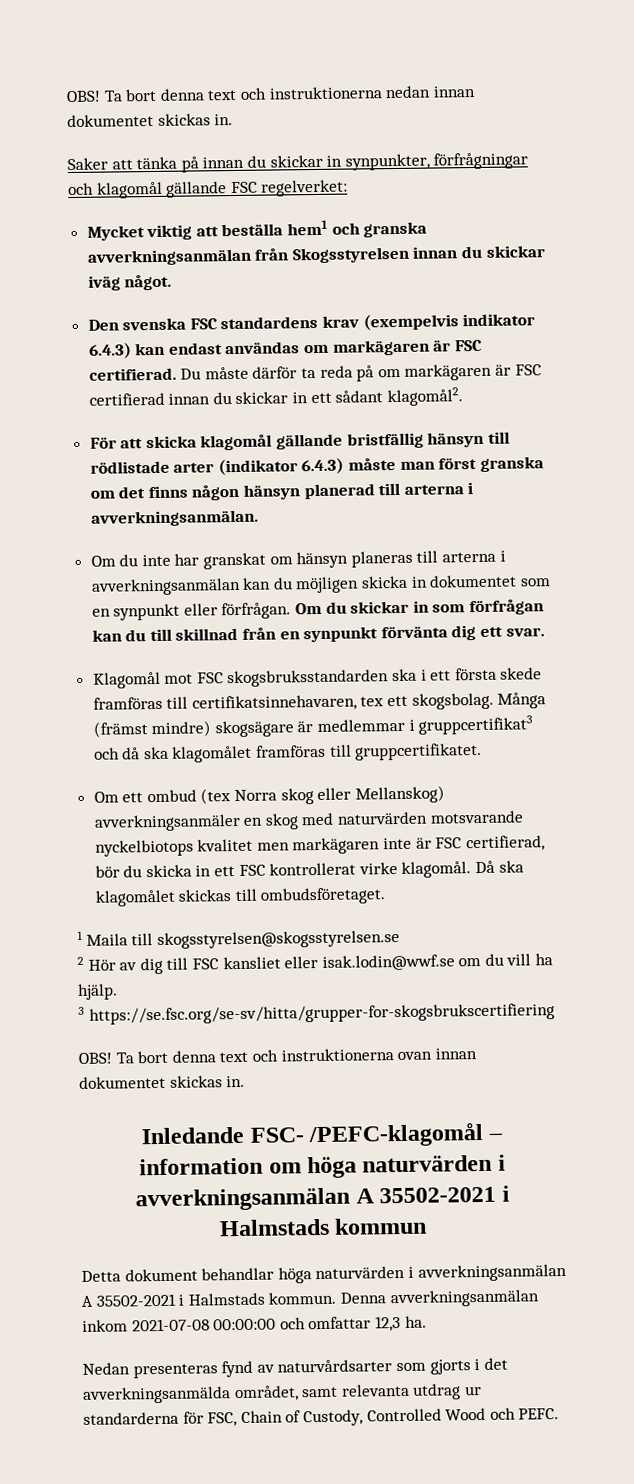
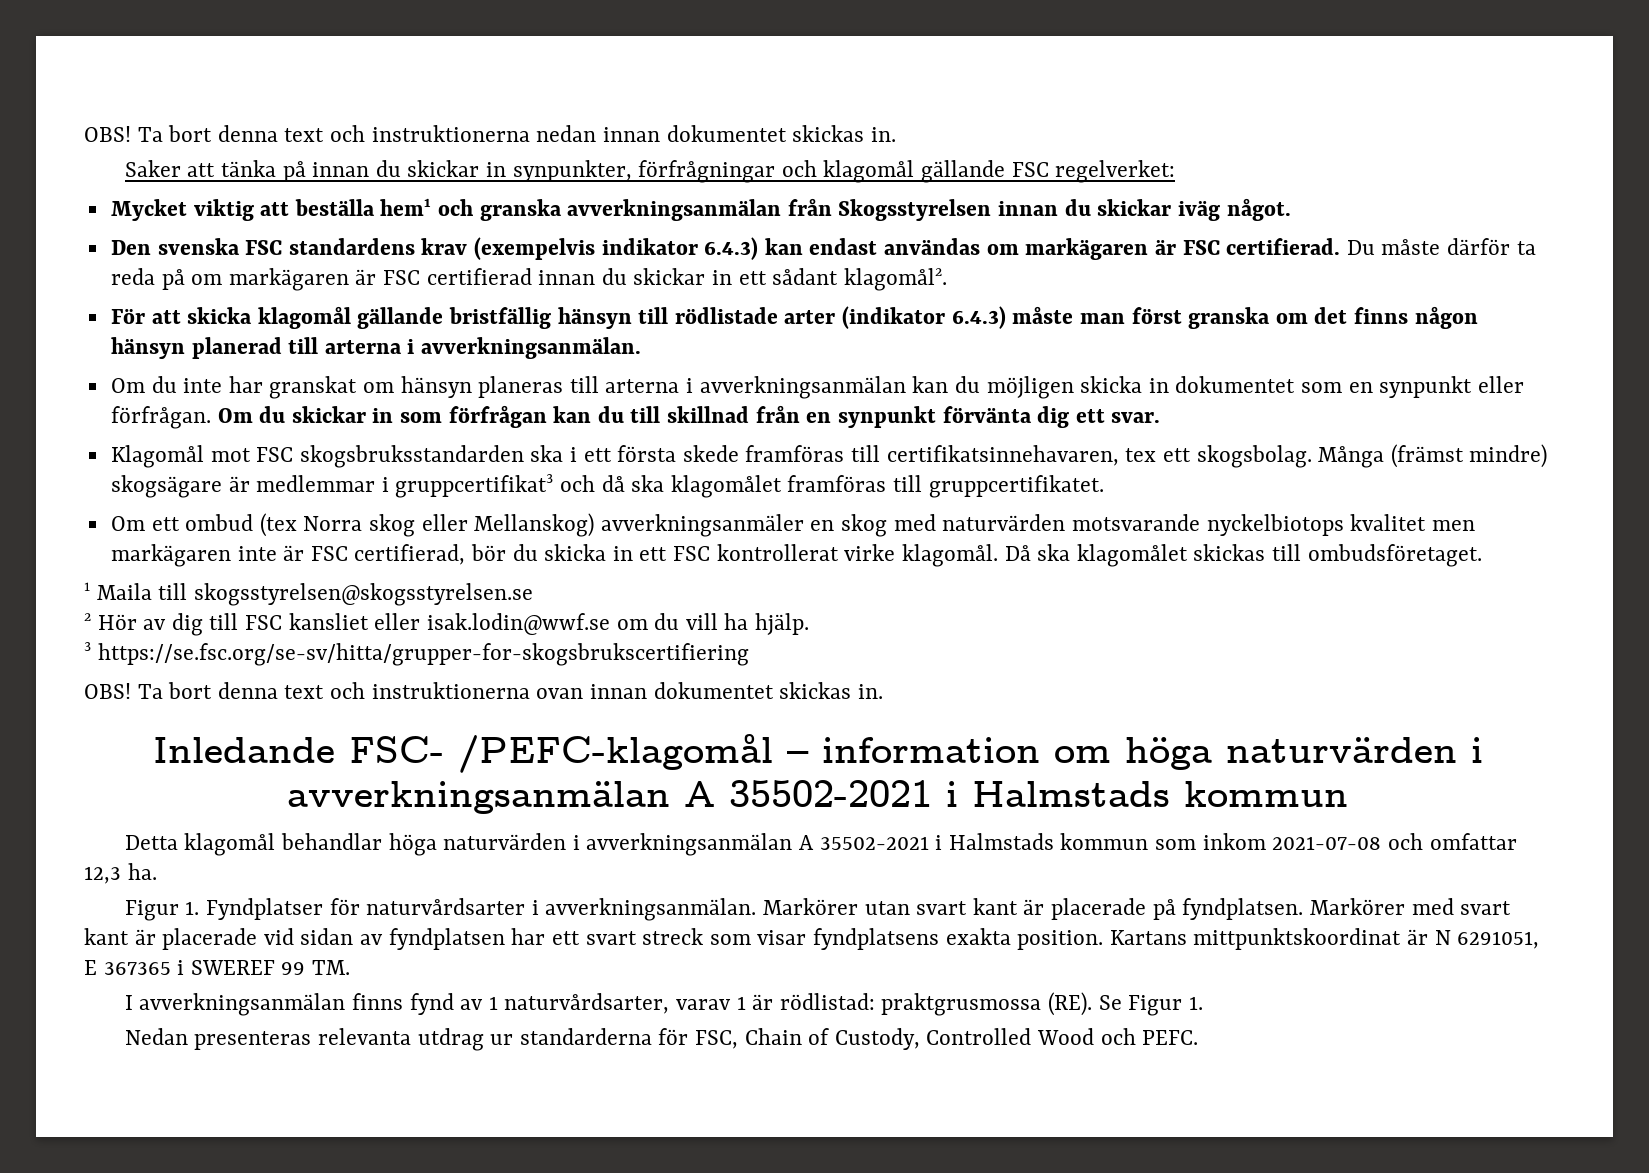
- Detta dokument behandlar höga naturvärden i avverkningsanmälan A 35502-2021 i Halmstads kommun. Denna avverkningsanmälan inkom 2021-07-08 00:00:00 och omfattar 12,3 ha.
+ Detta klagomål behandlar höga naturvärden i avverkningsanmälan A 35502-2021 i Halmstads kommun som inkom 2021-07-08 och omfattar 12,3 ha.
- Nedan presenteras fynd av naturvårdsarter som gjorts i det avverkningsanmälda området, samt relevanta utdrag ur standarderna för FSC, Chain of Custody, Controlled Wood och PEFC.
+ Figur 1. Fyndplatser för naturvårdsarter i avverkningsanmälan. Markörer utan svart kant är placerade på fyndplatsen. Markörer med svart kant är placerade vid sidan av fyndplatsen har ett svart streck som visar fyndplatsens exakta position. Kartans mittpunktskoordinat är N 6291051, E 367365 i SWEREF 99 TM.
+ I avverkningsanmälan finns fynd av 1 naturvårdsarter, varav 1 är rödlistad: praktgrusmossa (RE). Se Figur 1.
+ Nedan presenteras relevanta utdrag ur standarderna för FSC, Chain of Custody, Controlled Wood och PEFC.

